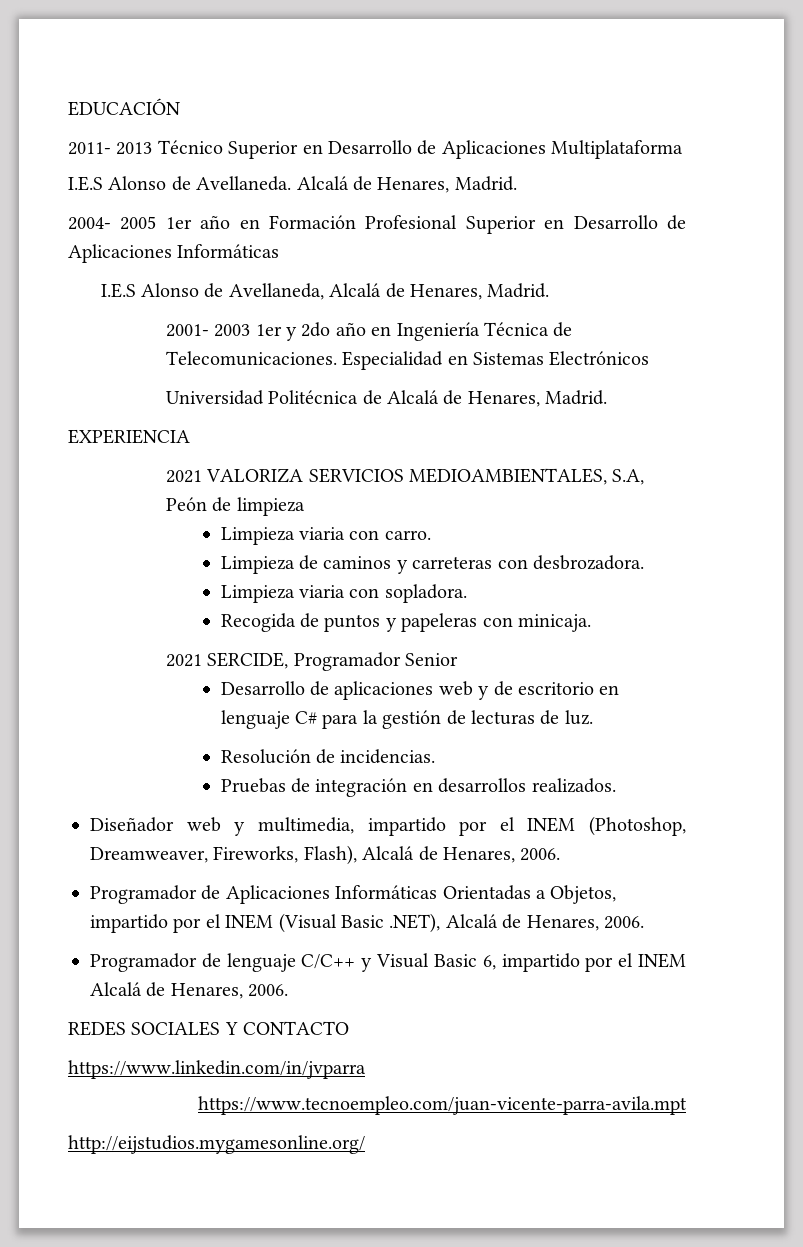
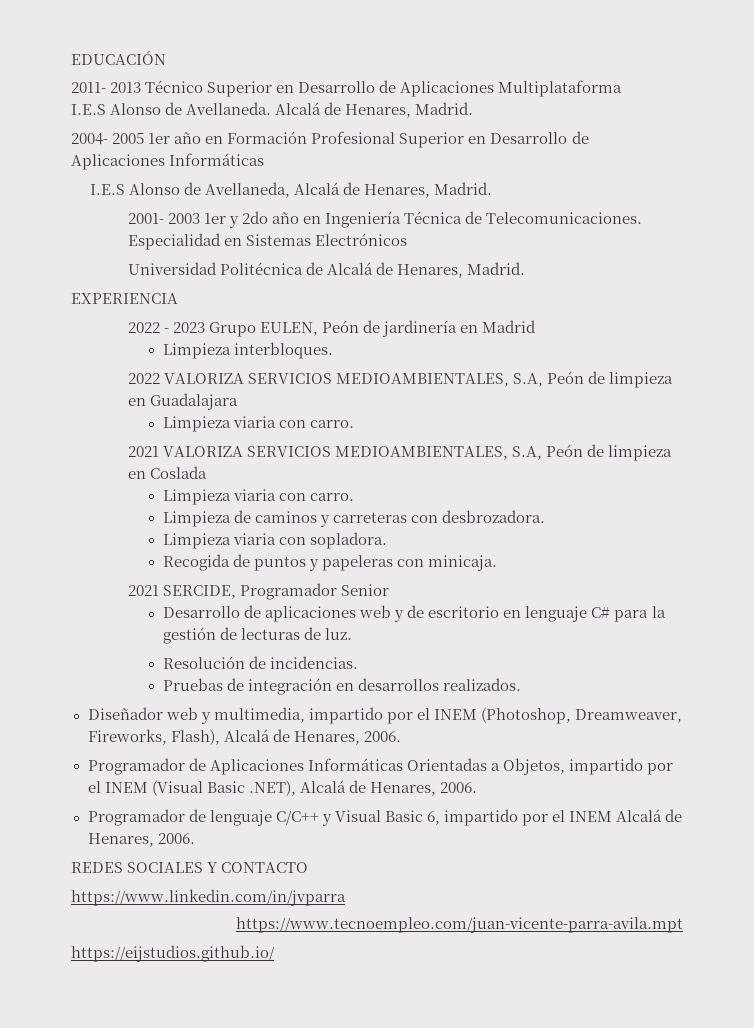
+ 2022 - 2023 Grupo EULEN, Peón de jardinería en Madrid
+ Limpieza interbloques.
+ 2022 VALORIZA SERVICIOS MEDIOAMBIENTALES, S.A, Peón de limpieza en Guadalajara
+ Limpieza viaria con carro.
- 2021 VALORIZA SERVICIOS MEDIOAMBIENTALES, S.A, Peón de limpieza
+ 2021 VALORIZA SERVICIOS MEDIOAMBIENTALES, S.A, Peón de limpieza en Coslada
- http://eijstudios.mygamesonline.org/
+ https://eijstudios.github.io/

